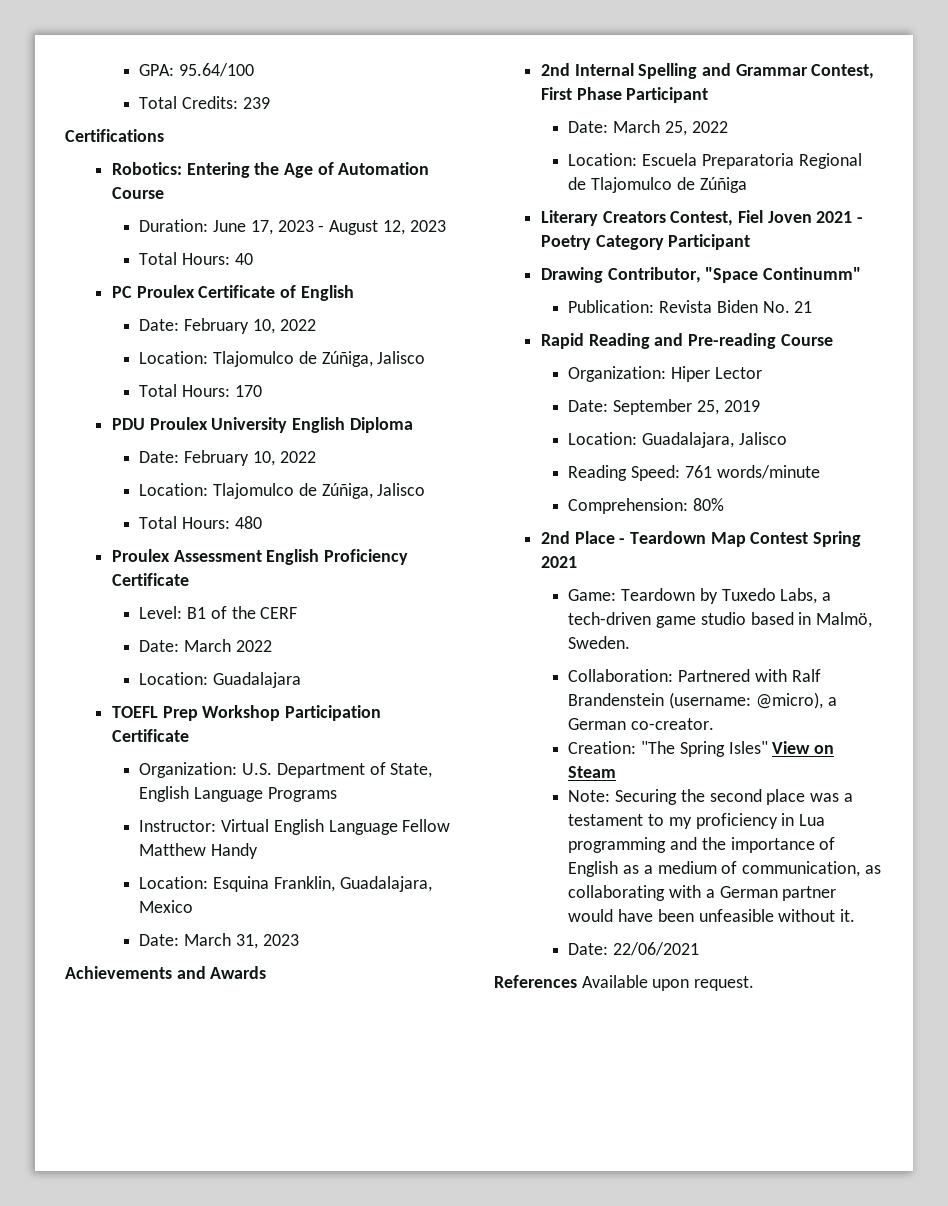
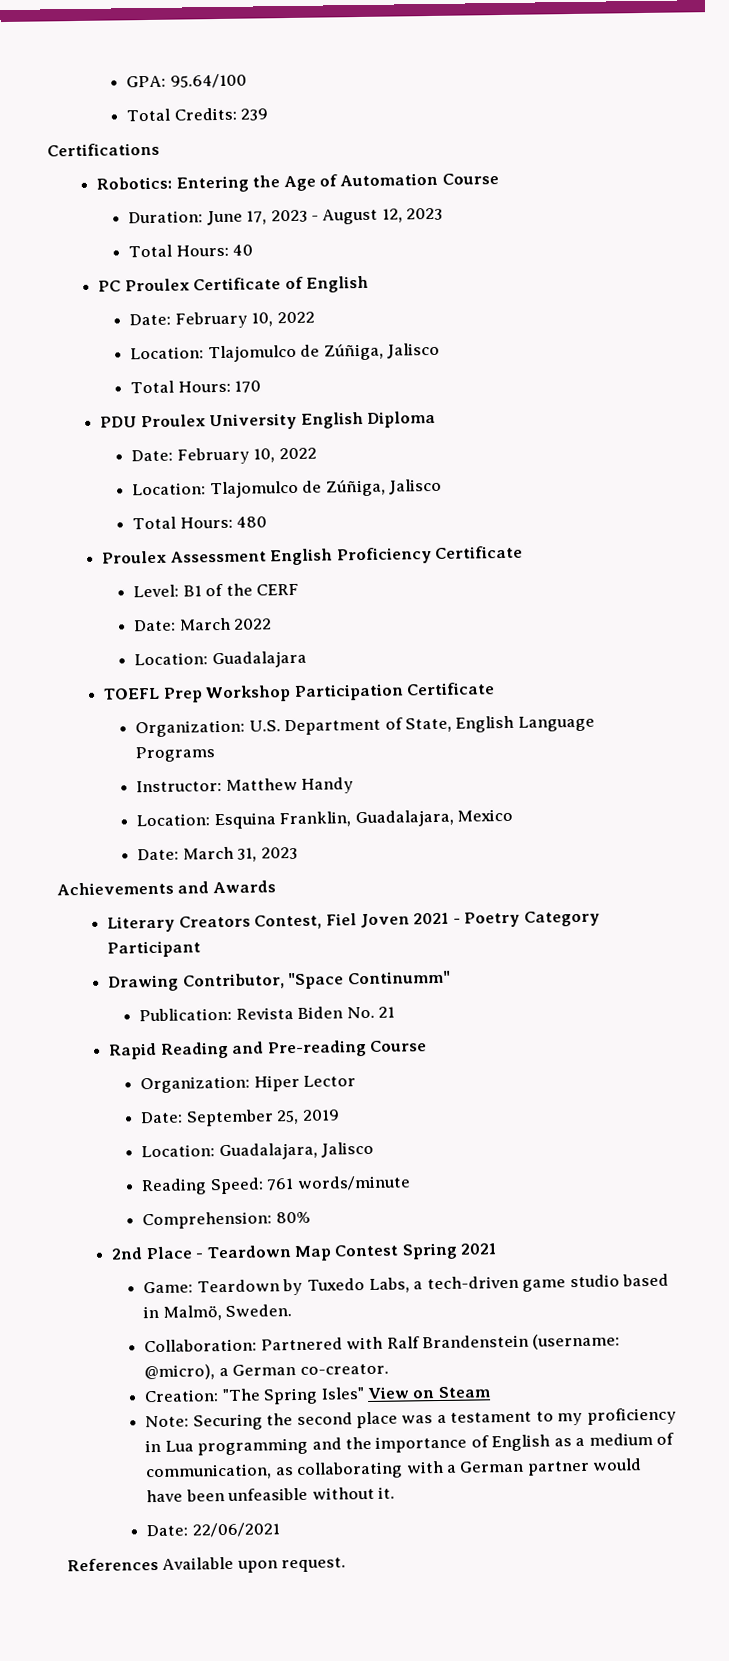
- Instructor: Virtual English Language Fellow Matthew Handy
+ Instructor: Matthew Handy
- 2nd Internal Spelling and Grammar Contest, First Phase Participant
- Date: March 25, 2022
- Location: Escuela Preparatoria Regional de Tlajomulco de Zúñiga

